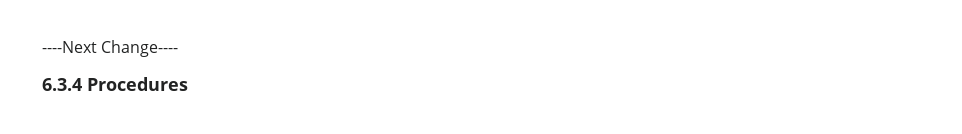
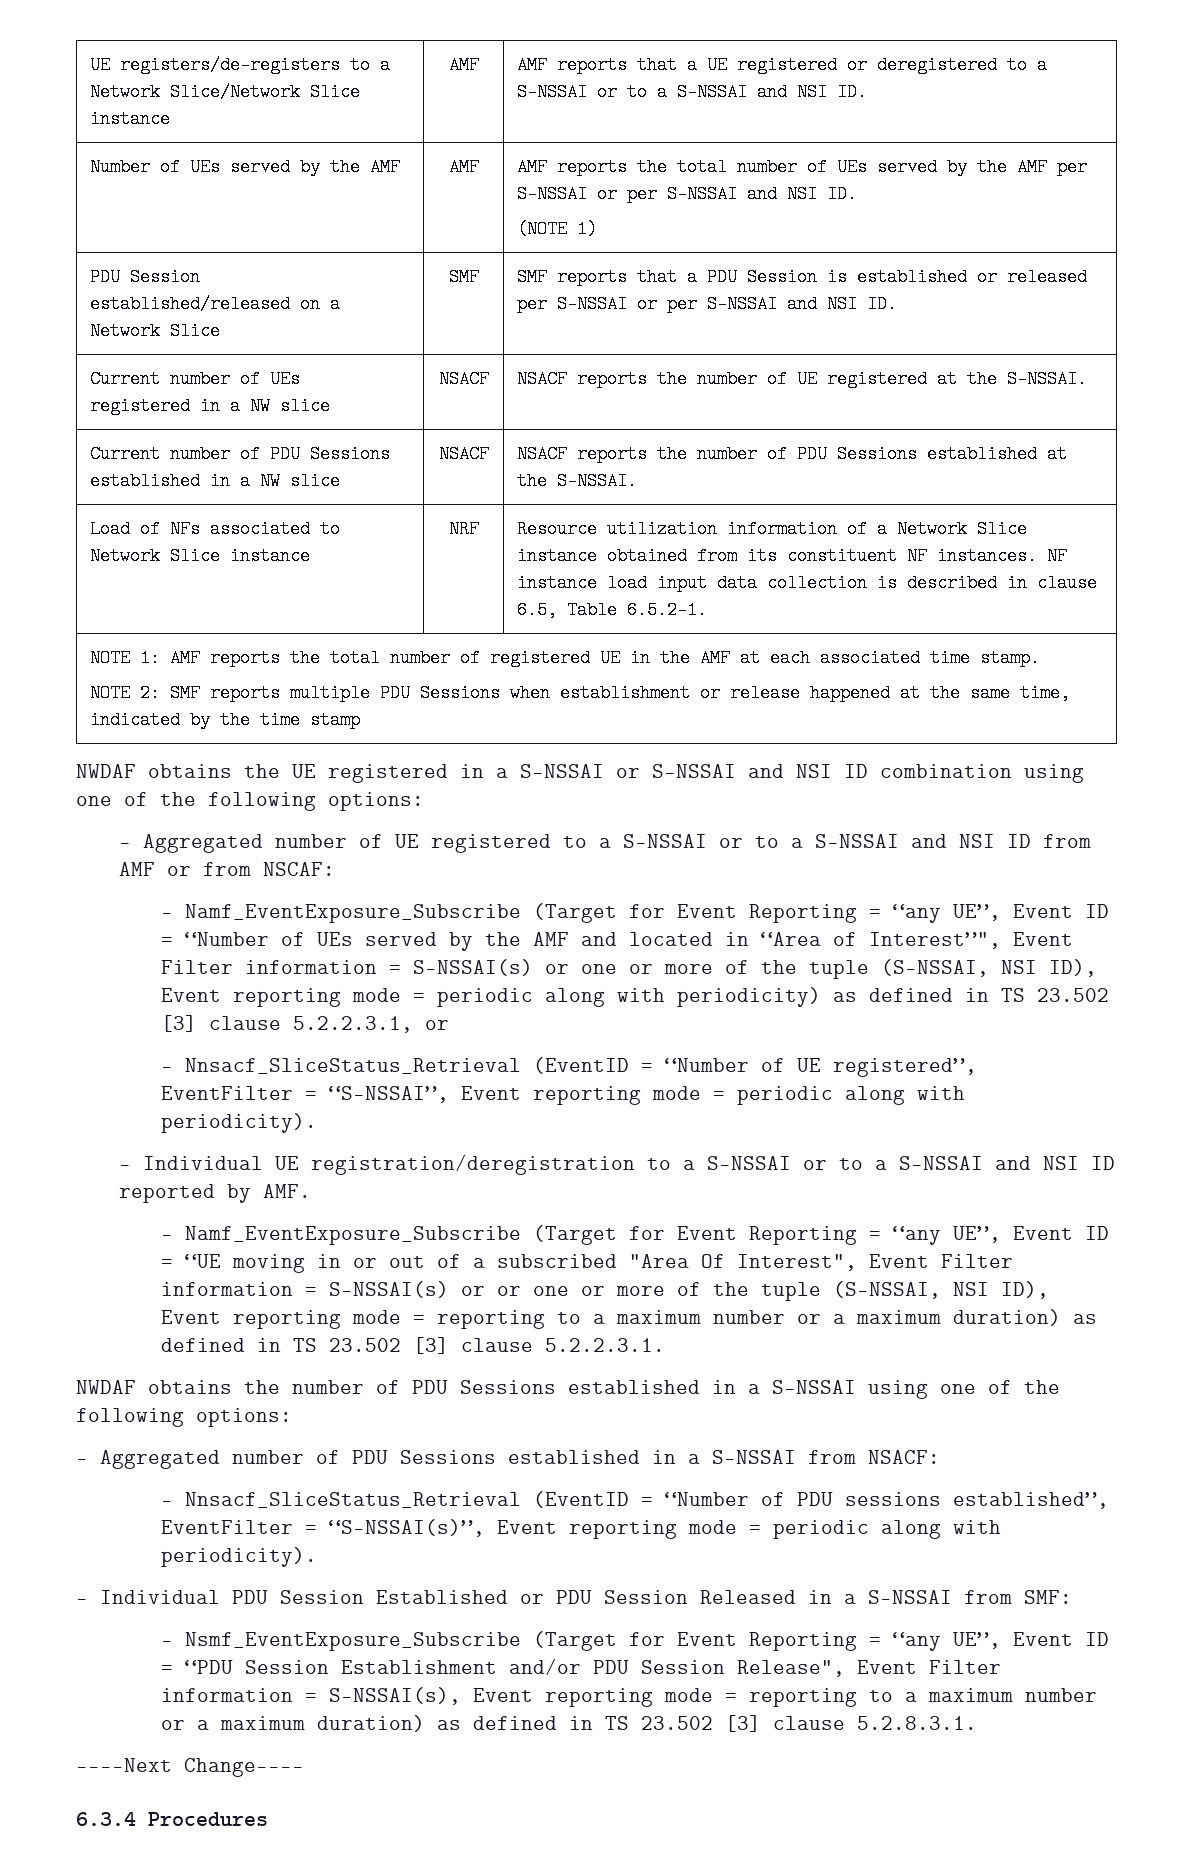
+ UE registers/de-registers to a Network Slice/Network Slice instance | AMF | AMF reports that a UE registered or deregistered to a S-NSSAI or to a S-NSSAI and NSI ID.
+ Number of UEs served by the AMF | AMF | AMF reports the total number of UEs served by the AMF per S-NSSAI or per S-NSSAI and NSI ID.
+ (NOTE 1)
+ PDU Session established/released on a Network Slice | SMF | SMF reports that a PDU Session is established or released per S-NSSAI or per S-NSSAI and NSI ID.
+ Current number of UEs registered in a NW slice | NSACF | NSACF reports the number of UE registered at the S-NSSAI.
+ Current number of PDU Sessions established in a NW slice | NSACF | NSACF reports the number of PDU Sessions established at the S-NSSAI.
+ Load of NFs associated to Network Slice instance | NRF | Resource utilization information of a Network Slice instance obtained from its constituent NF instances. NF instance load input data collection is described in clause 6.5, Table 6.5.2-1.
+ NOTE 1: AMF reports the total number of registered UE in the AMF at each associated time stamp.
+ NOTE 2: SMF reports multiple PDU Sessions when establishment or release happened at the same time, indicated by the time stamp
+ NWDAF obtains the UE registered in a S-NSSAI or S-NSSAI and NSI ID combination using one of the following options:
+ - Aggregated number of UE registered to a S-NSSAI or to a S-NSSAI and NSI ID from AMF or from NSCAF:
+ - Namf_EventExposure_Subscribe (Target for Event Reporting = “any UE”, Event ID = “Number of UEs served by the AMF and located in “Area of Interest”", Event Filter information = S-NSSAI(s) or one or more of the tuple (S-NSSAI, NSI ID), Event reporting mode = periodic along with periodicity) as defined in TS 23.502 [3] clause 5.2.2.3.1, or
+ - Nnsacf_SliceStatus_Retrieval (EventID = “Number of UE registered”, EventFilter = “S-NSSAI”, Event reporting mode = periodic along with periodicity).
+ - Individual UE registration/deregistration to a S-NSSAI or to a S-NSSAI and NSI ID reported by AMF.
+ - Namf_EventExposure_Subscribe (Target for Event Reporting = “any UE”, Event ID = “UE moving in or out of a subscribed "Area Of Interest", Event Filter information = S-NSSAI(s) or or one or more of the tuple (S-NSSAI, NSI ID), Event reporting mode = reporting to a maximum number or a maximum duration) as defined in TS 23.502 [3] clause 5.2.2.3.1.
+ NWDAF obtains the number of PDU Sessions established in a S-NSSAI using one of the following options:
+ - Aggregated number of PDU Sessions established in a S-NSSAI from NSACF:
+ - Nnsacf_SliceStatus_Retrieval (EventID = “Number of PDU sessions established”, EventFilter = “S-NSSAI(s)”, Event reporting mode = periodic along with periodicity).
+ - Individual PDU Session Established or PDU Session Released in a S-NSSAI from SMF:
+ - Nsmf_EventExposure_Subscribe (Target for Event Reporting = “any UE”, Event ID = “PDU Session Establishment and/or PDU Session Release", Event Filter information = S-NSSAI(s), Event reporting mode = reporting to a maximum number or a maximum duration) as defined in TS 23.502 [3] clause 5.2.8.3.1.

